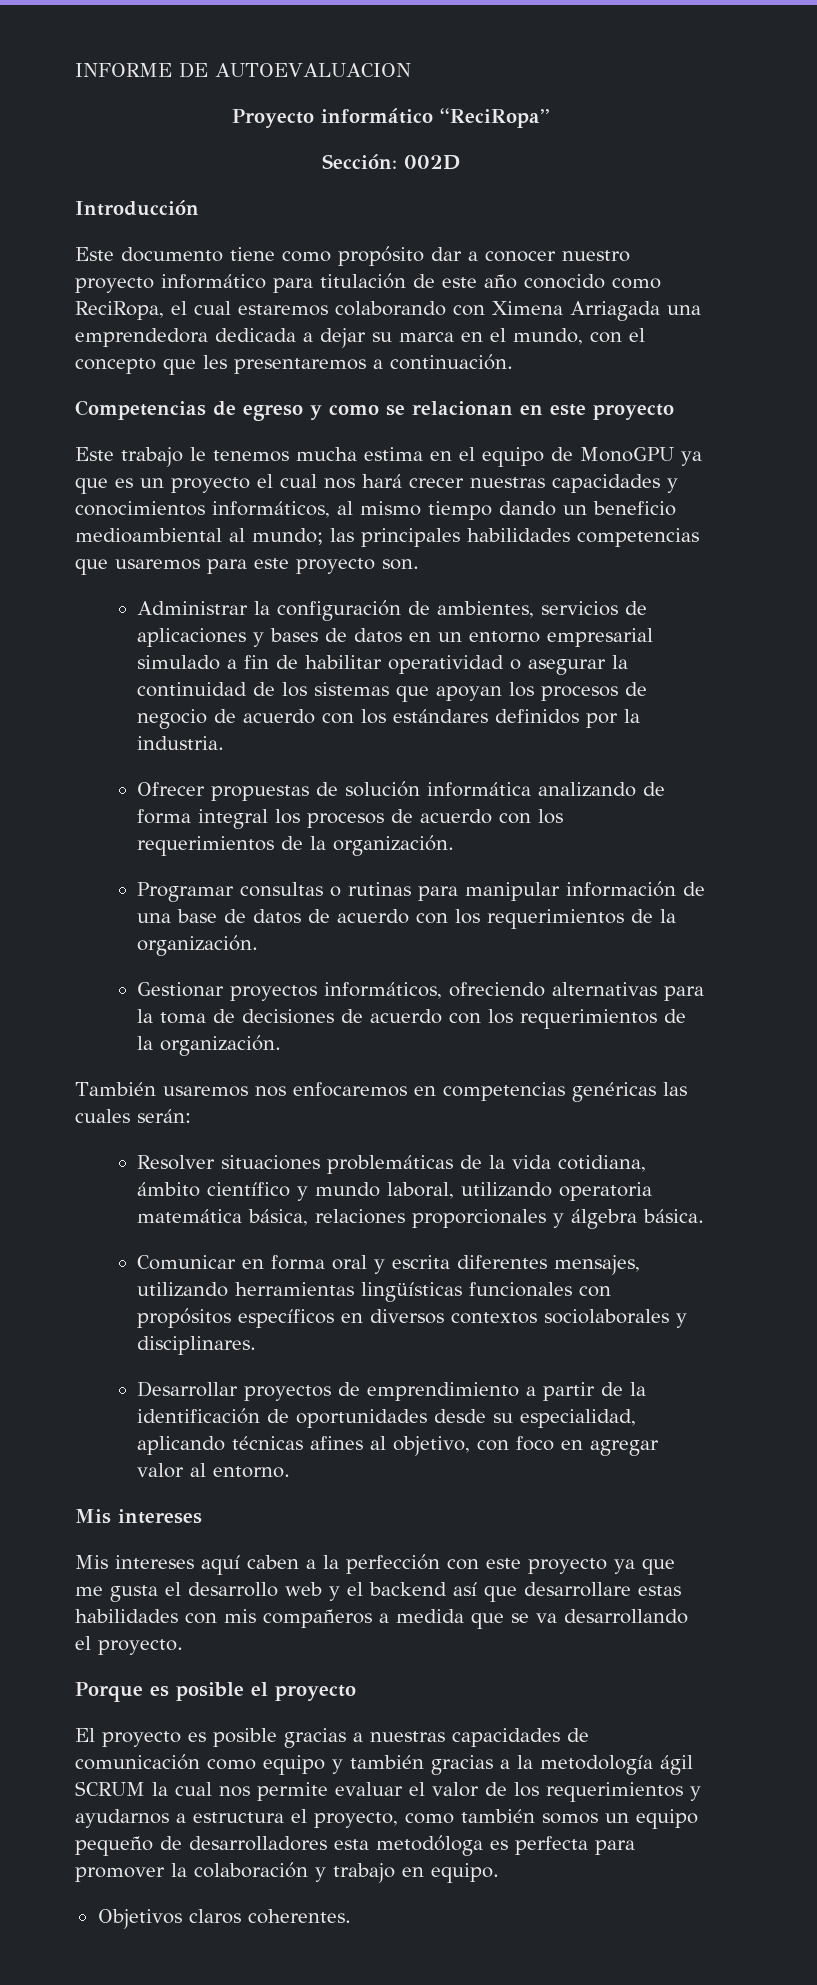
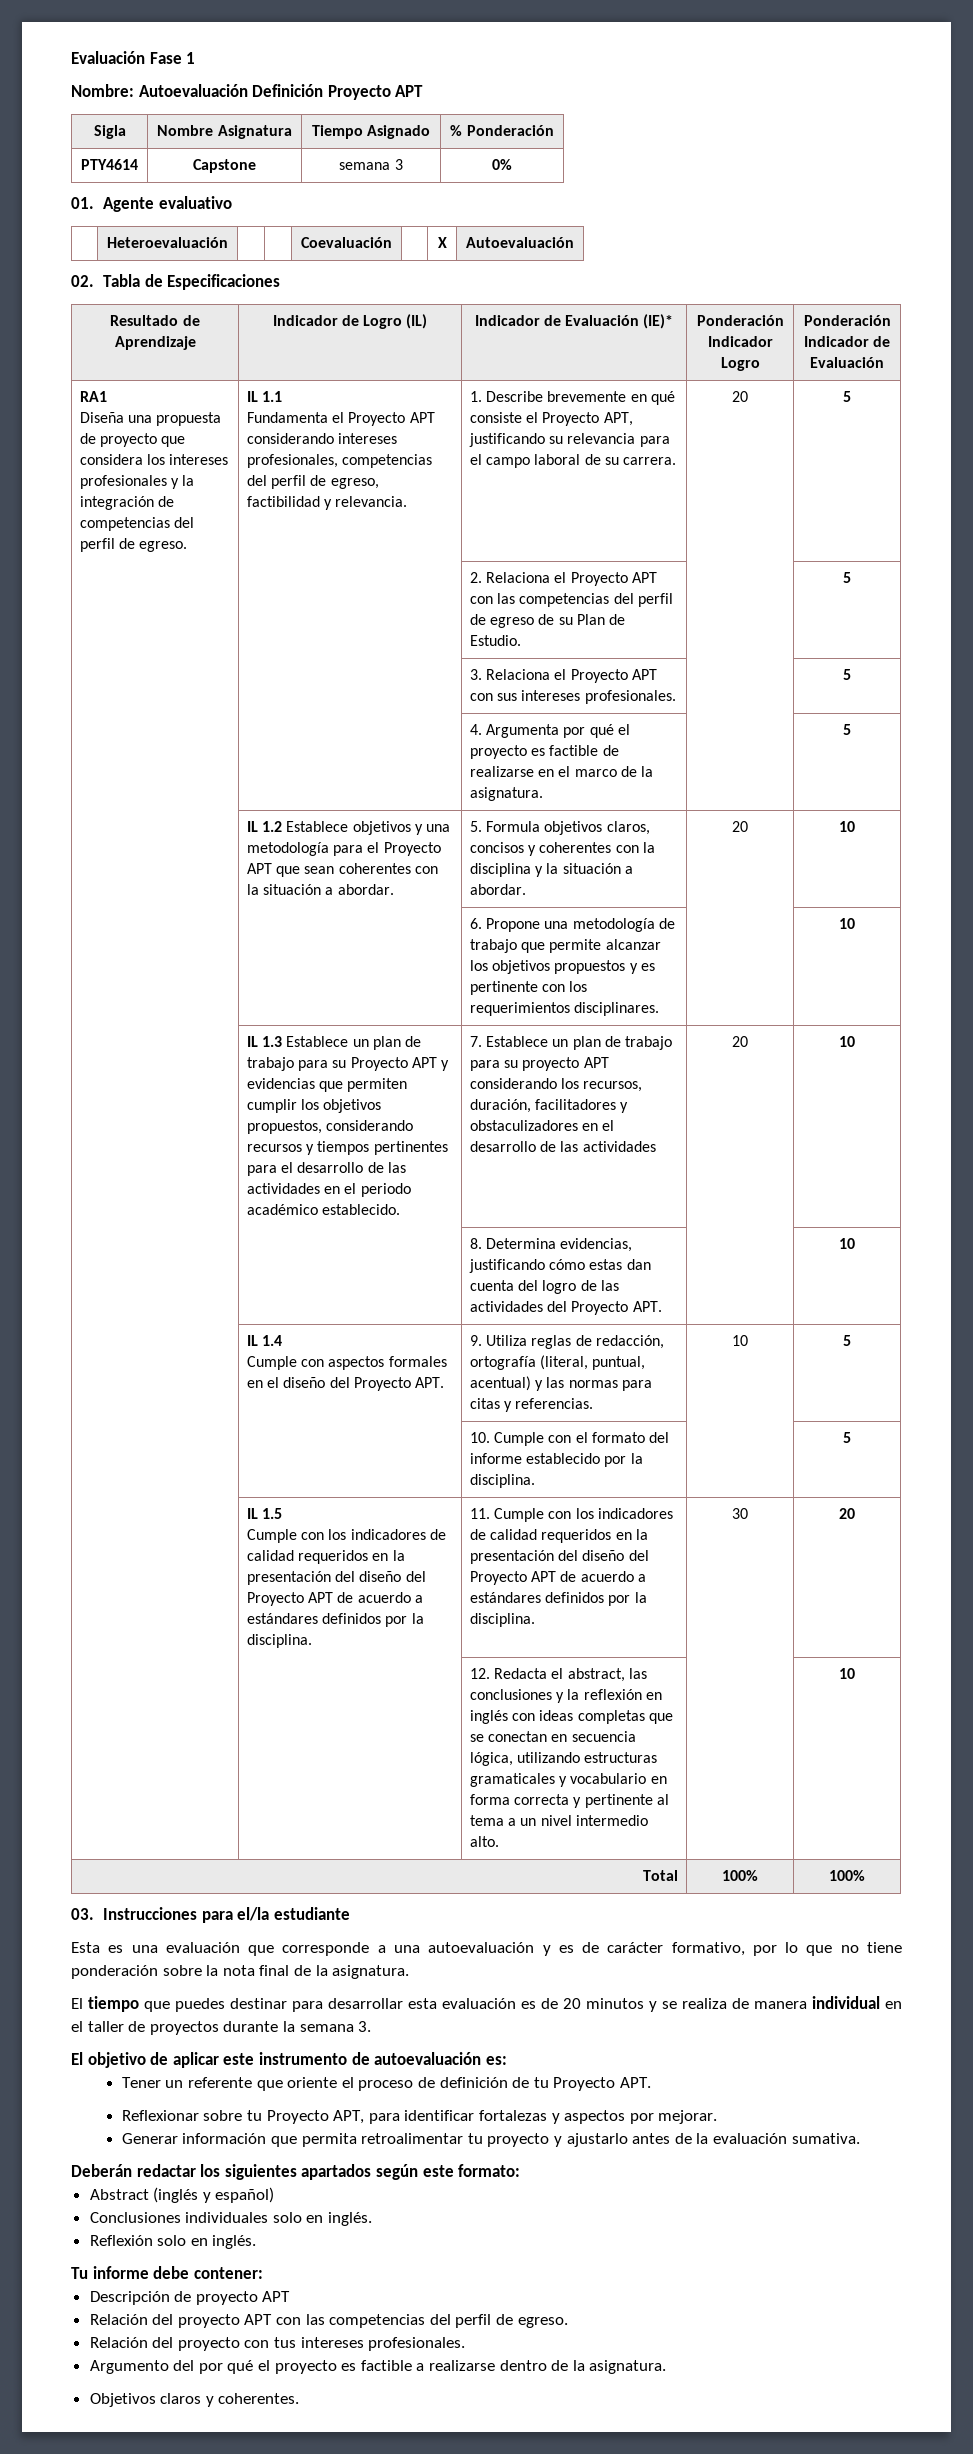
- INFORME DE AUTOEVALUACION
- Proyecto informático “ReciRopa”
- Sección: 002D
- Introducción
- Este documento tiene como propósito dar a conocer nuestro proyecto informático para titulación de este año conocido como ReciRopa, el cual estaremos colaborando con Ximena Arriagada una emprendedora dedicada a dejar su marca en el mundo, con el concepto que les presentaremos a continuación.
- Competencias de egreso y como se relacionan en este proyecto
- Este trabajo le tenemos mucha estima en el equipo de MonoGPU ya que es un proyecto el cual nos hará crecer nuestras capacidades y conocimientos informáticos, al mismo tiempo dando un beneficio medioambiental al mundo; las principales habilidades competencias que usaremos para este proyecto son.
- Administrar la configuración de ambientes, servicios de aplicaciones y bases de datos en un entorno empresarial simulado a fin de habilitar operatividad o asegurar la continuidad de los sistemas que apoyan los procesos de negocio de acuerdo con los estándares definidos por la industria.
- Ofrecer propuestas de solución informática analizando de forma integral los procesos de acuerdo con los requerimientos de la organización.
- Programar consultas o rutinas para manipular información de una base de datos de acuerdo con los requerimientos de la organización.
- Gestionar proyectos informáticos, ofreciendo alternativas para la toma de decisiones de acuerdo con los requerimientos de la organización.
- También usaremos nos enfocaremos en competencias genéricas las cuales serán:
- Resolver situaciones problemáticas de la vida cotidiana, ámbito científico y mundo laboral, utilizando operatoria matemática básica, relaciones proporcionales y álgebra básica.
- Comunicar en forma oral y escrita diferentes mensajes, utilizando herramientas lingüísticas funcionales con propósitos específicos en diversos contextos sociolaborales y disciplinares.
- Desarrollar proyectos de emprendimiento a partir de la identificación de oportunidades desde su especialidad, aplicando técnicas afines al objetivo, con foco en agregar valor al entorno.
- Mis intereses
- Mis intereses aquí caben a la perfección con este proyecto ya que me gusta el desarrollo web y el backend así que desarrollare estas habilidades con mis compañeros a medida que se va desarrollando el proyecto.
- Porque es posible el proyecto
- El proyecto es posible gracias a nuestras capacidades de comunicación como equipo y también gracias a la metodología ágil SCRUM la cual nos permite evaluar el valor de los requerimientos y ayudarnos a estructura el proyecto, como también somos un equipo pequeño de desarrolladores esta metodóloga es perfecta para promover la colaboración y trabajo en equipo.
+ Evaluación Fase 1
+ Nombre: Autoevaluación Definición Proyecto APT
+ Sigla | Nombre Asignatura | Tiempo Asignado | % Ponderación
+ PTY4614 | Capstone | semana 3 | 0%
+ 01. Agente evaluativo
+ | Heteroevaluación | | | Coevaluación | | X | Autoevaluación
+ 02. Tabla de Especificaciones
+ Resultado de Aprendizaje | Indicador de Logro (IL) | Indicador de Evaluación (IE)* | Ponderación Indicador Logro | Ponderación Indicador de Evaluación
+ RA1
+ Diseña una propuesta de proyecto que considera los intereses profesionales y la integración de competencias del perfil de egreso. | IL 1.1
+ Fundamenta el Proyecto APT considerando intereses profesionales, competencias del perfil de egreso, factibilidad y relevancia. | 1. Describe brevemente en qué consiste el Proyecto APT, justificando su relevancia para el campo laboral de su carrera. | 20 | 5
+ | | 2. Relaciona el Proyecto APT con las competencias del perfil de egreso de su Plan de Estudio. | | 5
+ | | 3. Relaciona el Proyecto APT con sus intereses profesionales. | | 5
+ | | 4. Argumenta por qué el proyecto es factible de realizarse en el marco de la asignatura. | | 5
+ | IL 1.2 Establece objetivos y una metodología para el Proyecto APT que sean coherentes con la situación a abordar. | 5. Formula objetivos claros, concisos y coherentes con la disciplina y la situación a abordar. | 20 | 10
+ | | 6. Propone una metodología de trabajo que permite alcanzar los objetivos propuestos y es pertinente con los requerimientos disciplinares. | | 10
+ | IL 1.3 Establece un plan de trabajo para su Proyecto APT y evidencias que permiten cumplir los objetivos propuestos, considerando recursos y tiempos pertinentes para el desarrollo de las actividades en el periodo académico establecido. | 7. Establece un plan de trabajo para su proyecto APT considerando los recursos, duración, facilitadores y obstaculizadores en el desarrollo de las actividades | 20 | 10
+ | | 8. Determina evidencias, justificando cómo estas dan cuenta del logro de las actividades del Proyecto APT. | | 10
+ | IL 1.4
+ Cumple con aspectos formales en el diseño del Proyecto APT. | 9. Utiliza reglas de redacción, ortografía (literal, puntual, acentual) y las normas para citas y referencias. | 10 | 5
+ | | 10. Cumple con el formato del informe establecido por la disciplina. | | 5
+ | IL 1.5
+ Cumple con los indicadores de calidad requeridos en la presentación del diseño del Proyecto APT de acuerdo a estándares definidos por la disciplina. | 11. Cumple con los indicadores de calidad requeridos en la presentación del diseño del Proyecto APT de acuerdo a estándares definidos por la disciplina. | 30 | 20
+ | | 12. Redacta el abstract, las conclusiones y la reflexión en inglés con ideas completas que se conectan en secuencia lógica, utilizando estructuras gramaticales y vocabulario en forma correcta y pertinente al tema a un nivel intermedio alto. | | 10
+ Total | 100% | 100%
+ 03. Instrucciones para el/la estudiante
+ Esta es una evaluación que corresponde a una autoevaluación y es de carácter formativo, por lo que no tiene ponderación sobre la nota final de la asignatura.
+ El tiempo que puedes destinar para desarrollar esta evaluación es de 20 minutos y se realiza de manera individual en el taller de proyectos durante la semana 3.
+ El objetivo de aplicar este instrumento de autoevaluación es:
+ Tener un referente que oriente el proceso de definición de tu Proyecto APT.
+ Reflexionar sobre tu Proyecto APT, para identificar fortalezas y aspectos por mejorar.
+ Generar información que permita retroalimentar tu proyecto y ajustarlo antes de la evaluación sumativa.
+ Deberán redactar los siguientes apartados según este formato:
+ Abstract (inglés y español)
+ Conclusiones individuales solo en inglés.
+ Reflexión solo en inglés.
+ Tu informe debe contener:
+ Descripción de proyecto APT
+ Relación del proyecto APT con las competencias del perfil de egreso.
+ Relación del proyecto con tus intereses profesionales.
+ Argumento del por qué el proyecto es factible a realizarse dentro de la asignatura.
- Objetivos claros coherentes.
+ Objetivos claros y coherentes.

